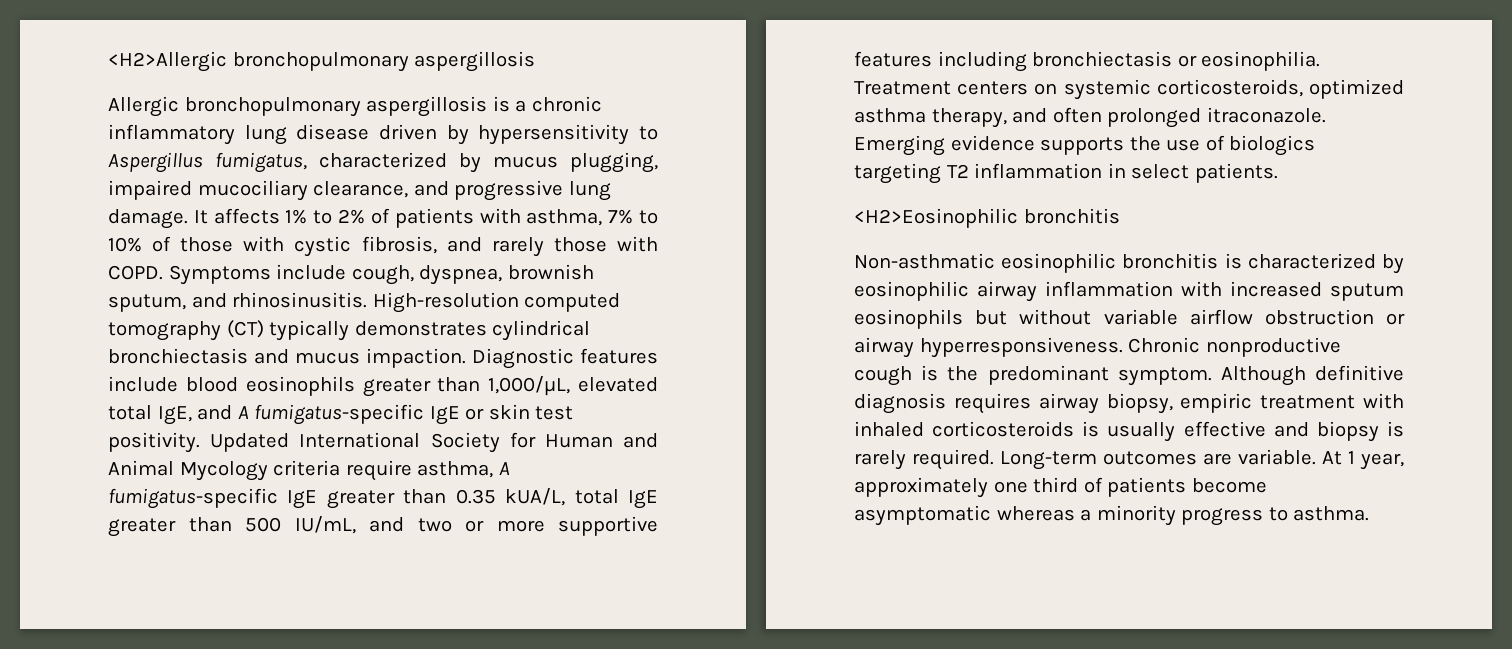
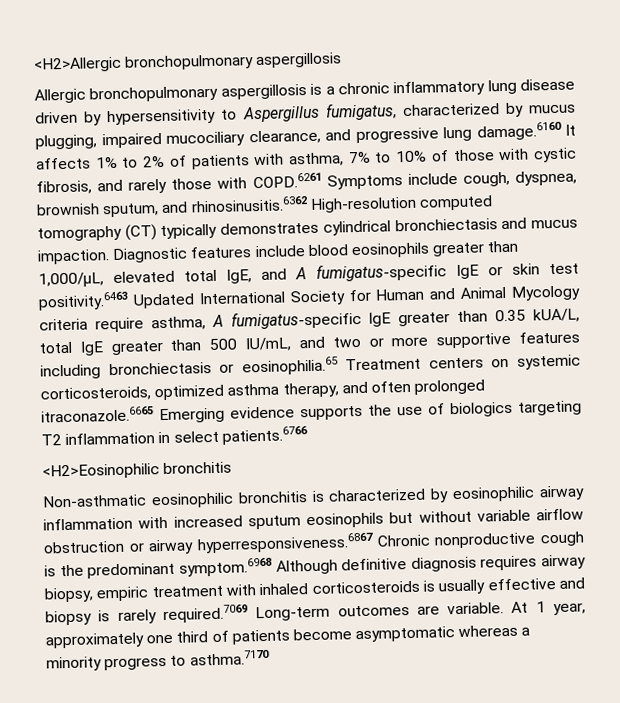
- Allergic bronchopulmonary aspergillosis is a chronic inflammatory lung disease driven by hypersensitivity to Aspergillus fumigatus, characterized by mucus plugging, impaired mucociliary clearance, and progressive lung damage. It affects 1% to 2% of patients with asthma, 7% to 10% of those with cystic fibrosis, and rarely those with COPD. Symptoms include cough, dyspnea, brownish sputum, and rhinosinusitis. High-resolution computed tomography (CT) typically demonstrates cylindrical bronchiectasis and mucus impaction.
+ Allergic bronchopulmonary aspergillosis is a chronic inflammatory lung disease driven by hypersensitivity to Aspergillus fumigatus, characterized by mucus plugging, impaired mucociliary clearance, and progressive lung damage.6160 It affects 1% to 2% of patients with asthma, 7% to 10% of those with cystic fibrosis, and rarely those with COPD.6261 Symptoms include cough, dyspnea, brownish sputum, and rhinosinusitis.6362 High-resolution computed tomography (CT) typically demonstrates cylindrical bronchiectasis and mucus impaction.
- Diagnostic features include blood eosinophils greater than 1,000/μL, elevated total IgE, and A fumigatus-specific IgE or skin test positivity. Updated International Society for Human and Animal Mycology criteria require asthma, A fumigatus-specific IgE greater than 0.35 kUA/L, total IgE greater than 500 IU/mL, and two or more supportive features including bronchiectasis or eosinophilia. Treatment centers on systemic corticosteroids, optimized asthma therapy, and often prolonged itraconazole. Emerging evidence supports the use of biologics targeting T2 inflammation in select patients.
+ Diagnostic features include blood eosinophils greater than 1,000/μL, elevated total IgE, and A fumigatus-specific IgE or skin test positivity.6463 Updated International Society for Human and Animal Mycology criteria require asthma, A fumigatus-specific IgE greater than 0.35 kUA/L, total IgE greater than 500 IU/mL, and two or more supportive features including bronchiectasis or eosinophilia.65 Treatment centers on systemic corticosteroids, optimized asthma therapy, and often prolonged itraconazole.6665 Emerging evidence supports the use of biologics targeting T2 inflammation in select patients.6766
- Non-asthmatic eosinophilic bronchitis is characterized by eosinophilic airway inflammation with increased sputum eosinophils but without variable airflow obstruction or airway hyperresponsiveness. Chronic nonproductive cough is the predominant symptom. Although definitive diagnosis requires airway biopsy, empiric treatment with inhaled corticosteroids is usually effective and biopsy is rarely required. Long-term outcomes are variable.
+ Non-asthmatic eosinophilic bronchitis is characterized by eosinophilic airway inflammation with increased sputum eosinophils but without variable airflow obstruction or airway hyperresponsiveness.6867 Chronic nonproductive cough is the predominant symptom.6968 Although definitive diagnosis requires airway biopsy, empiric treatment with inhaled corticosteroids is usually effective and biopsy is rarely required.7069 Long-term outcomes are variable.
- At 1 year, approximately one third of patients become asymptomatic whereas a minority progress to asthma.
+ At 1 year, approximately one third of patients become asymptomatic whereas a minority progress to asthma.7170

